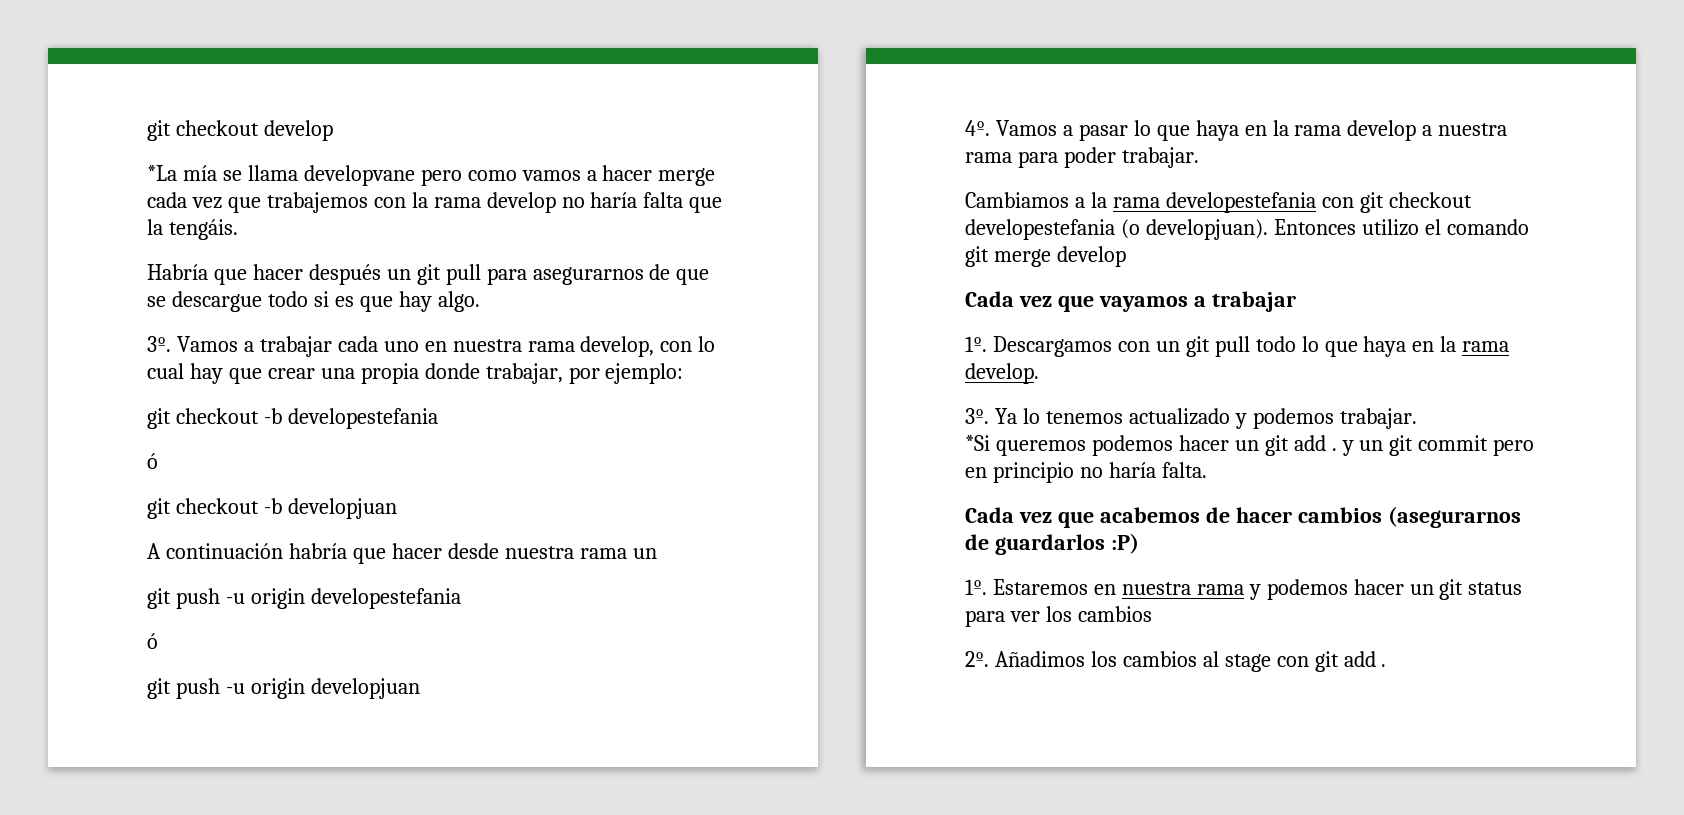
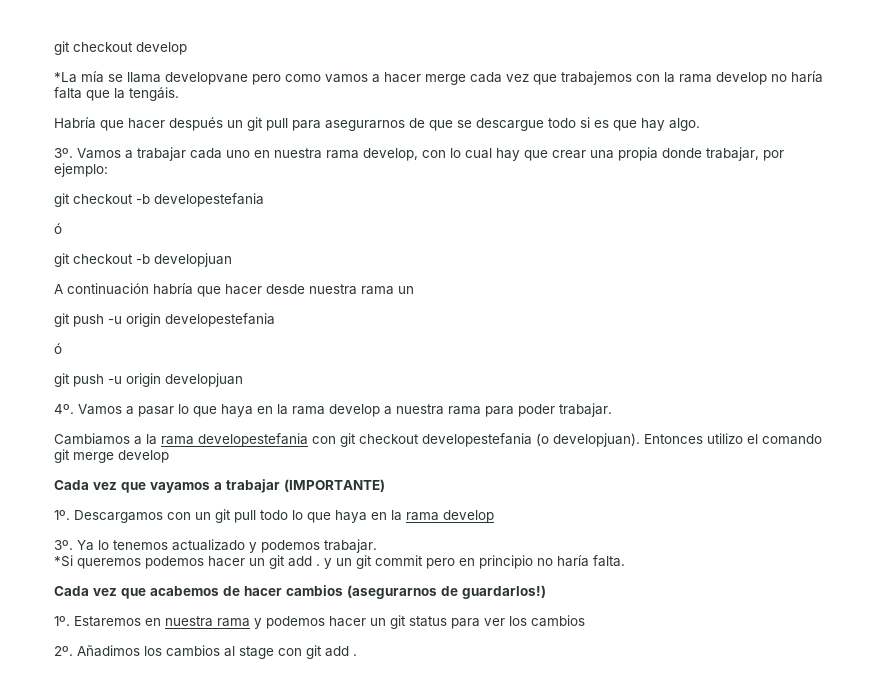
- Cada vez que vayamos a trabajar
+ Cada vez que vayamos a trabajar (IMPORTANTE)
- Descargamos con un git pull todo lo que haya en la rama develop.
+ Descargamos con un git pull todo lo que haya en la rama develop
- Cada vez que acabemos de hacer cambios (asegurarnos de guardarlos :P)
+ Cada vez que acabemos de hacer cambios (asegurarnos de guardarlos!)

